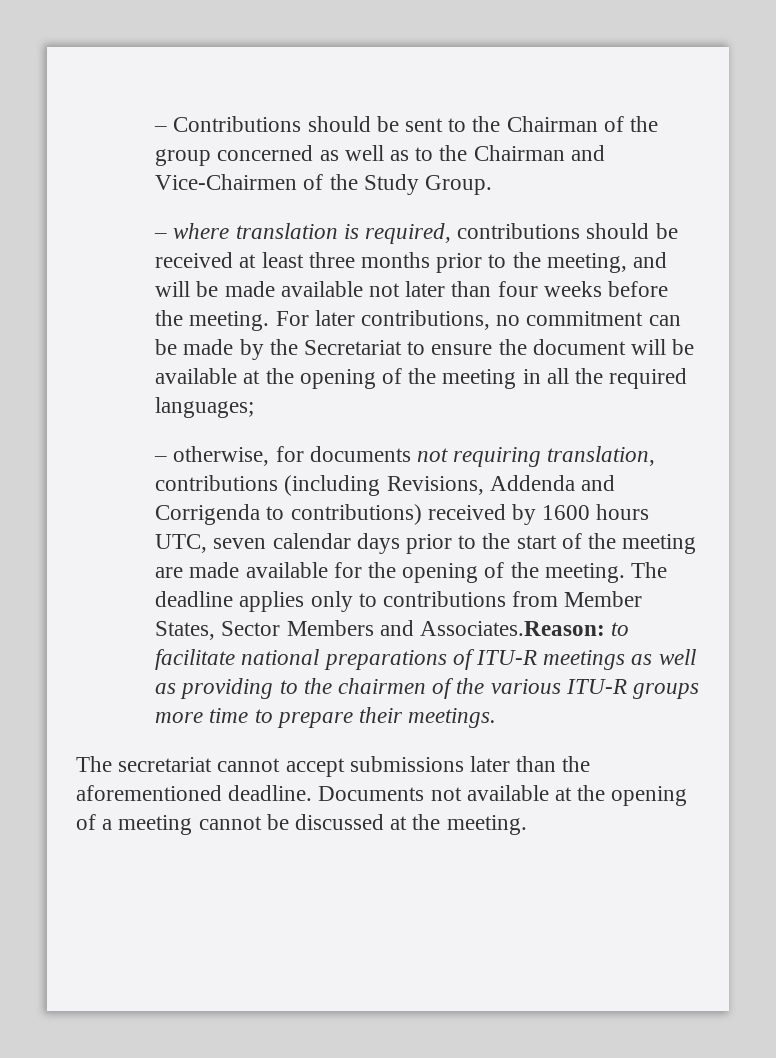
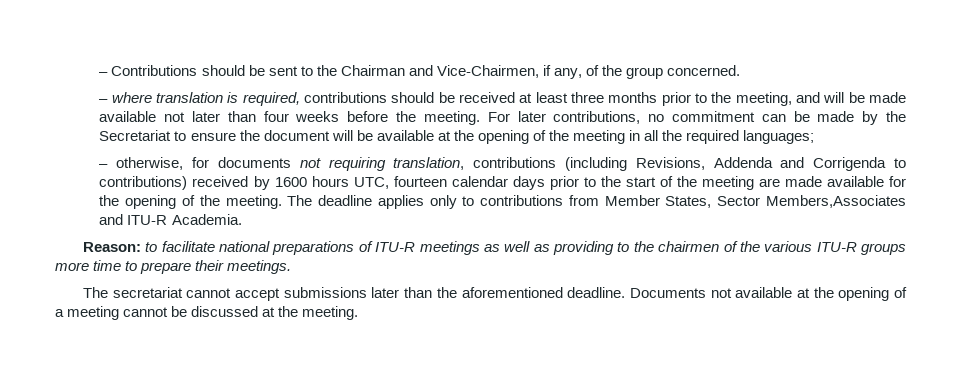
- – Contributions should be sent to the Chairman of the group concerned as well as to the Chairman and Vice-Chairmen of the Study Group.
+ – Contributions should be sent to the Chairman and Vice-Chairmen, if any, of the group concerned.
- – otherwise, for documents not requiring translation, contributions (including Revisions, Addenda and Corrigenda to contributions) received by 1600 hours UTC, seven calendar days prior to the start of the meeting are made available for the opening of the meeting.
+ – otherwise, for documents not requiring translation, contributions (including Revisions, Addenda and Corrigenda to contributions) received by 1600 hours UTC, fourteen calendar days prior to the start of the meeting are made available for the opening of the meeting.
- The deadline applies only to contributions from Member States, Sector Members and Associates.Reason: to facilitate national preparations of ITU-R meetings as well as providing to the chairmen of the various ITU-R groups more time to prepare their meetings.
+ The deadline applies only to contributions from Member States, Sector Members,Associates and ITU-R Academia.
+ Reason: to facilitate national preparations of ITU-R meetings as well as providing to the chairmen of the various ITU-R groups more time to prepare their meetings.

